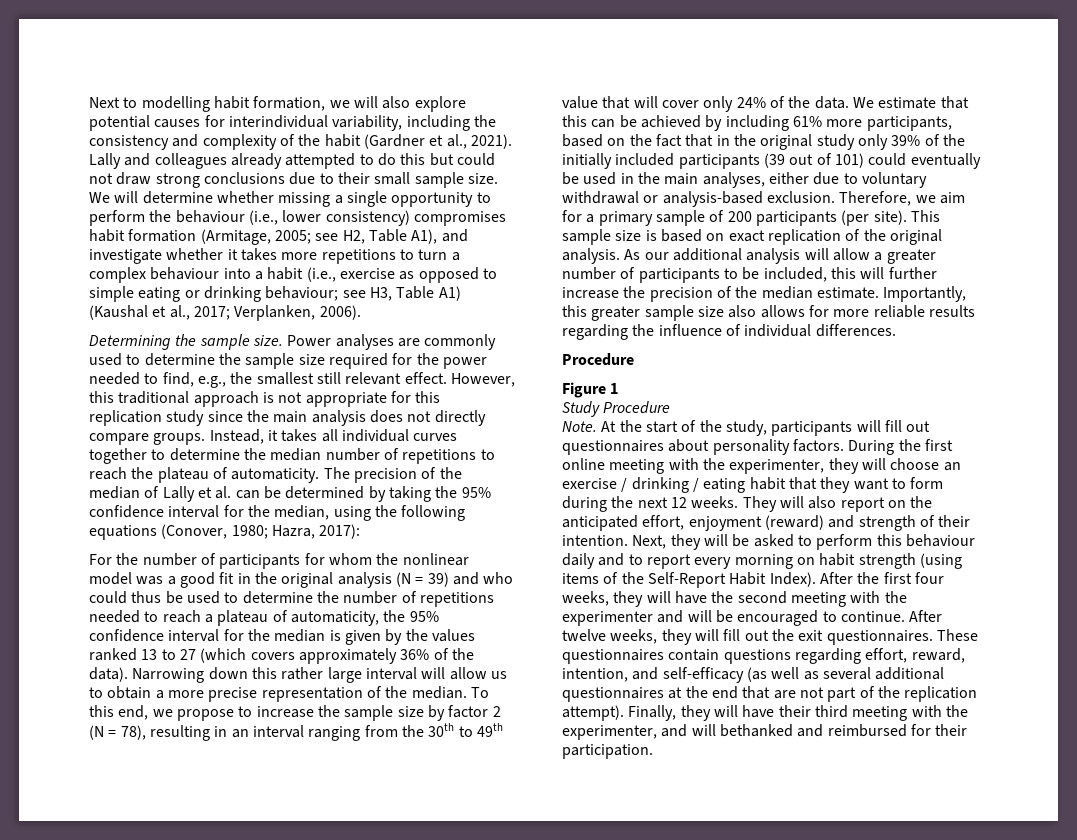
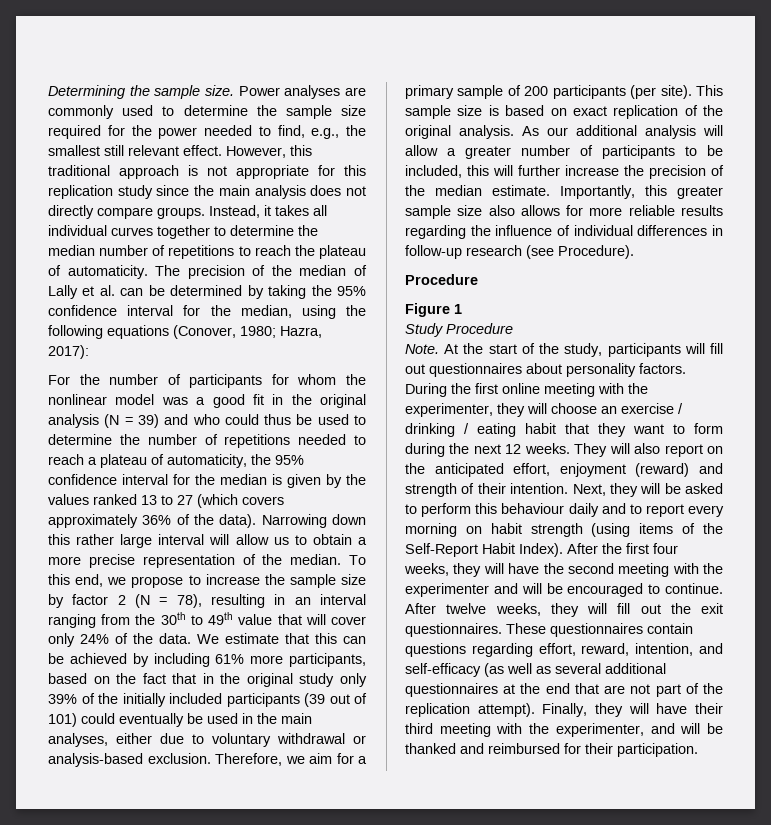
- Next to modelling habit formation, we will also explore potential causes for interindividual variability, including the consistency and complexity of the habit (Gardner et al., 2021). Lally and colleagues already attempted to do this but could not draw strong conclusions due to their small sample size. We will determine whether missing a single opportunity to perform the behaviour (i.e., lower consistency) compromises habit formation (Armitage, 2005; see H2, Table A1), and investigate whether it takes more repetitions to turn a complex behaviour into a habit (i.e., exercise as opposed to simple eating or drinking behaviour; see H3, Table A1) (Kaushal et al., 2017; Verplanken, 2006).
- Importantly, this greater sample size also allows for more reliable results regarding the influence of individual differences.
+ Importantly, this greater sample size also allows for more reliable results regarding the influence of individual differences in follow-up research (see Procedure).
- Finally, they will have their third meeting with the experimenter, and will bethanked and reimbursed for their participation.
+ Finally, they will have their third meeting with the experimenter, and will be thanked and reimbursed for their participation.

